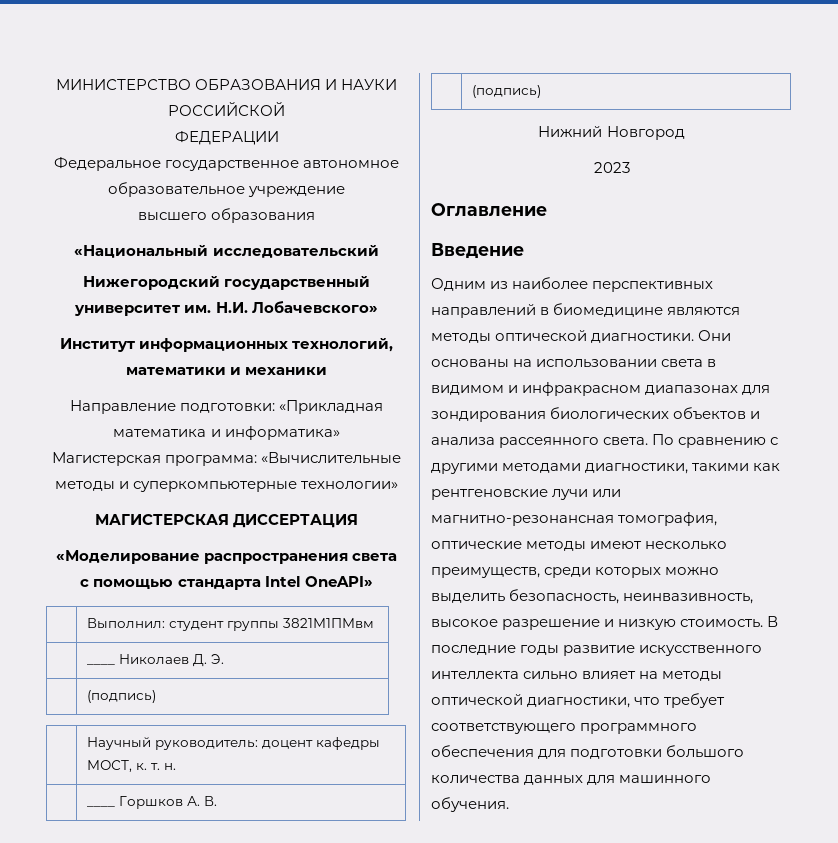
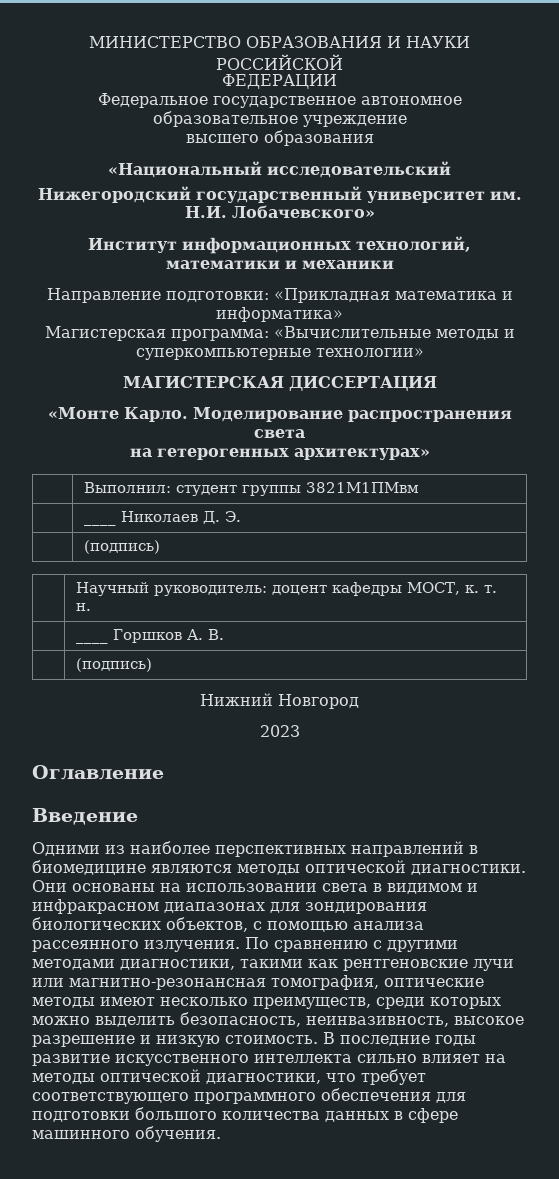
- «Моделирование распространения света
+ «Монте Карло. Моделирование распространения света
- с помощью стандарта Intel OneAPI»
+ на гетерогенных архитектурах»
- Одним из наиболее перспективных направлений в биомедицине являются методы оптической диагностики.
+ Одними из наиболее перспективных направлений в биомедицине являются методы оптической диагностики.
- Они основаны на использовании света в видимом и инфракрасном диапазонах для зондирования биологических объектов и анализа рассеянного света.
+ Они основаны на использовании света в видимом и инфракрасном диапазонах для зондирования биологических объектов, с помощью анализа рассеянного излучения.
- В последние годы развитие искусственного интеллекта сильно влияет на методы оптической диагностики, что требует соответствующего программного обеспечения для подготовки большого количества данных для машинного обучения.
+ В последние годы развитие искусственного интеллекта сильно влияет на методы оптической диагностики, что требует соответствующего программного обеспечения для подготовки большого количества данных в сфере машинного обучения.

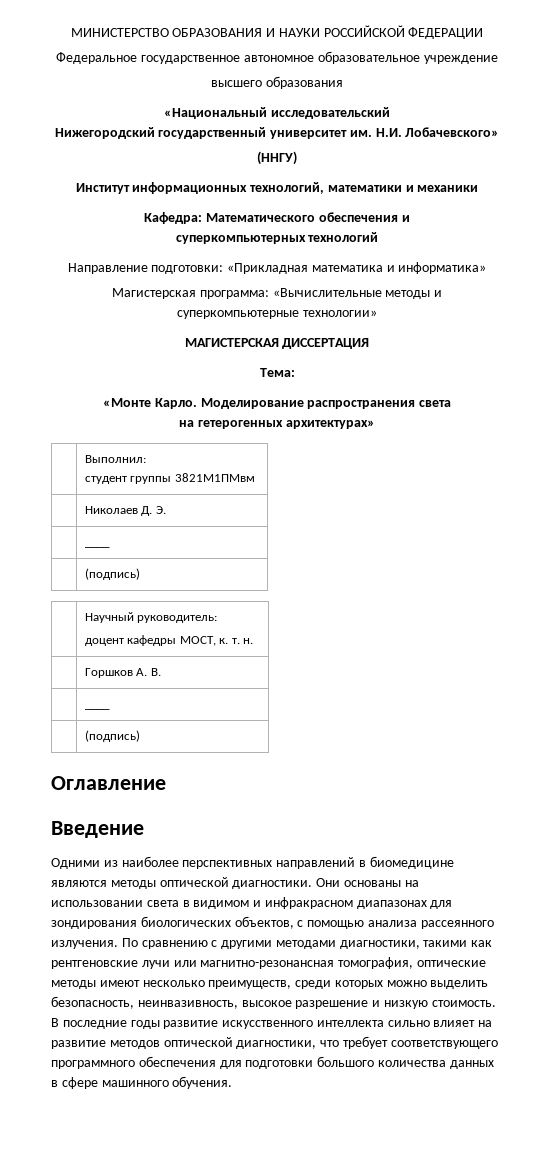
- МИНИСТЕРСТВО ОБРАЗОВАНИЯ И НАУКИ РОССИЙСКОЙ
- ФЕДЕРАЦИИ
+ МИНИСТЕРСТВО ОБРАЗОВАНИЯ И НАУКИ РОССИЙСКОЙ ФЕДЕРАЦИИ
+ (ННГУ)
+ Кафедра: Математического обеспечения и
+ суперкомпьютерных технологий
+ Тема:
- | Выполнил: студент группы 3821М1ПМвм
+ | Выполнил:
+ студент группы 3821М1ПМвм
- | ____ Николаев Д. Э.
+ | Николаев Д. Э.
+ | ____
- | Научный руководитель: доцент кафедры МОСТ, к. т. н.
+ | Научный руководитель:
+ доцент кафедры МОСТ, к. т. н.
- | ____ Горшков А. В.
+ | Горшков А. В.
+ | ____
  | (подпись)
- Нижний Новгород
- 2023
- В последние годы развитие искусственного интеллекта сильно влияет на методы оптической диагностики, что требует соответствующего программного обеспечения для подготовки большого количества данных в сфере машинного обучения.
+ В последние годы развитие искусственного интеллекта сильно влияет на развитие методов оптической диагностики, что требует соответствующего программного обеспечения для подготовки большого количества данных в сфере машинного обучения.

